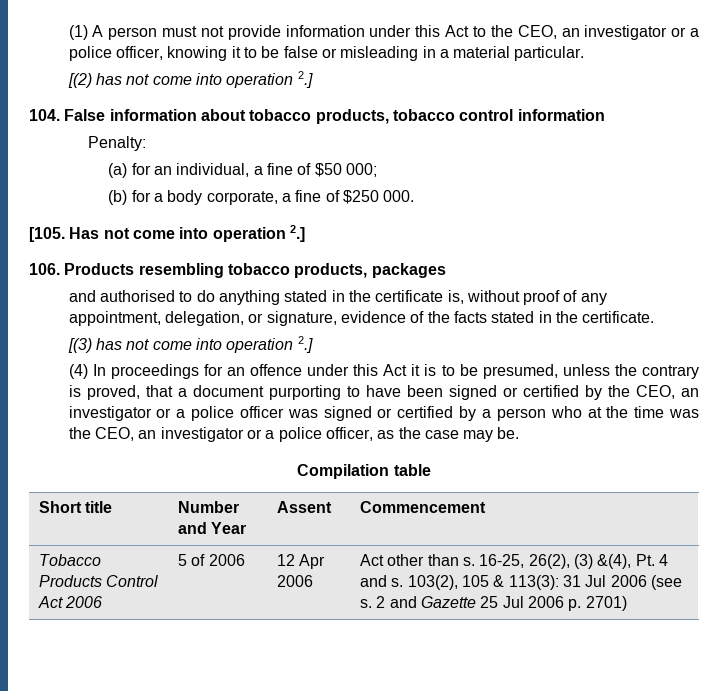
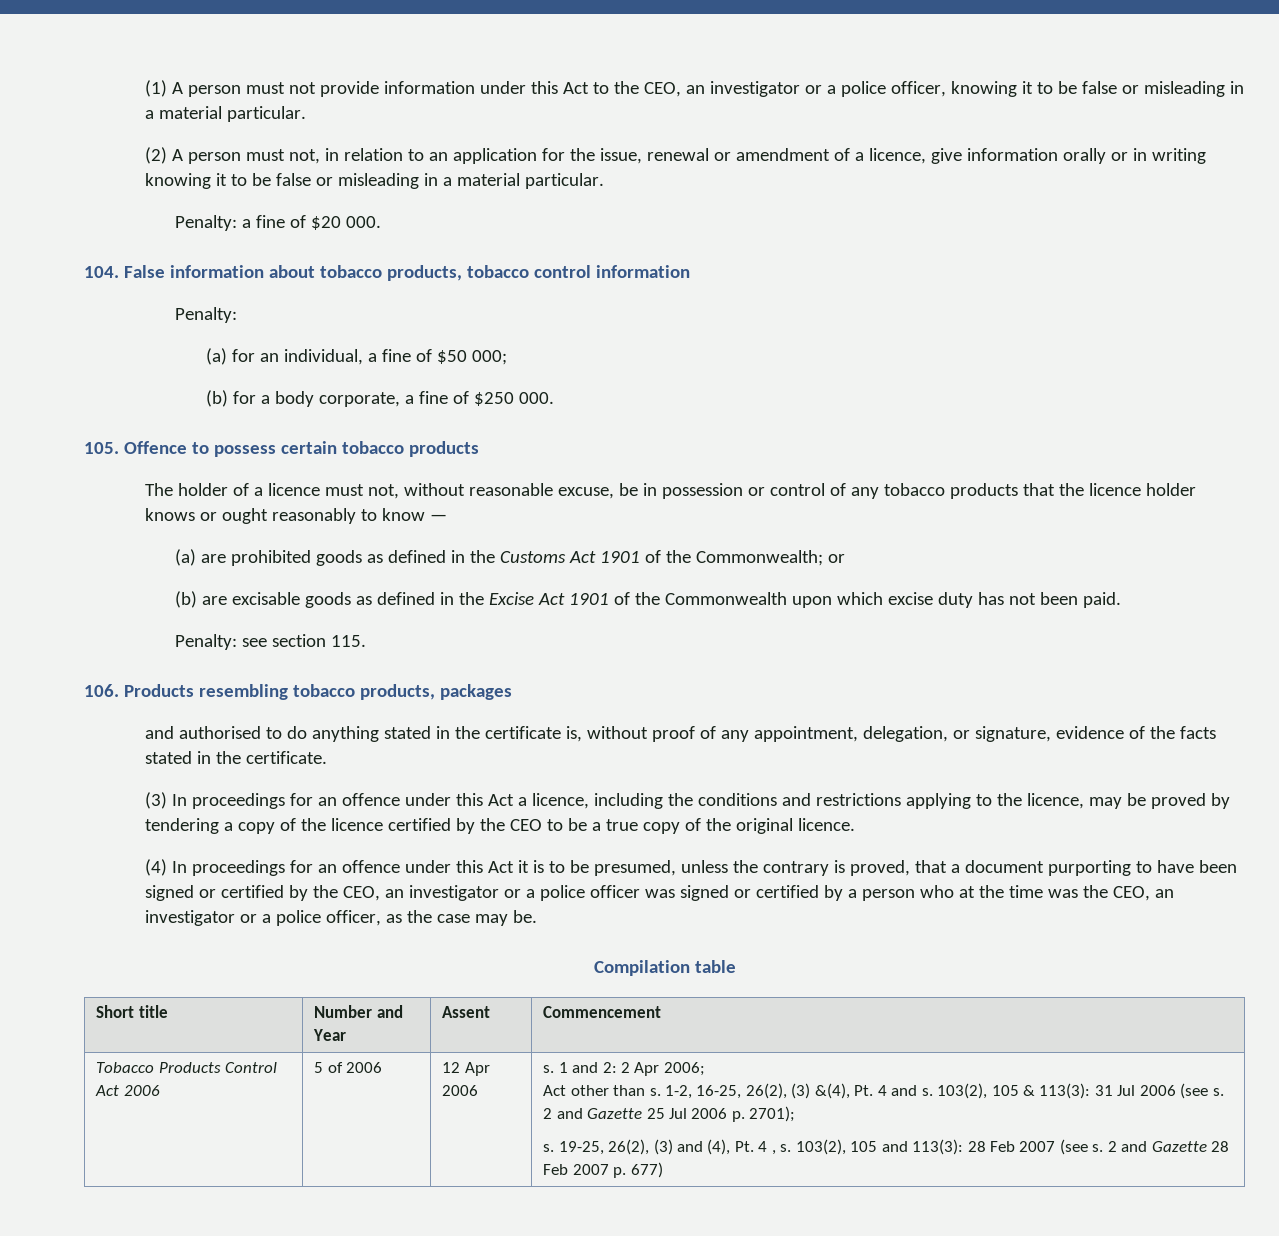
- [(2) has not come into operation 2.]
+ (2) A person must not, in relation to an application for the issue, renewal or amendment of a licence, give information orally or in writing knowing it to be false or misleading in a material particular.
+ Penalty: a fine of $20 000.
- [105. Has not come into operation 2.]
+ 105. Offence to possess certain tobacco products
+ The holder of a licence must not, without reasonable excuse, be in possession or control of any tobacco products that the licence holder knows or ought reasonably to know —
+ (a) are prohibited goods as defined in the Customs Act 1901 of the Commonwealth; or
+ (b) are excisable goods as defined in the Excise Act 1901 of the Commonwealth upon which excise duty has not been paid.
+ Penalty: see section 115.
- [(3) has not come into operation 2.]
+ (3) In proceedings for an offence under this Act a licence, including the conditions and restrictions applying to the licence, may be proved by tendering a copy of the licence certified by the CEO to be a true copy of the original licence.
+ s. 1 and 2: 2 Apr 2006;
- 16-25, 26(2), (3) &(4), Pt. 4 and s.
+ 1-2, 16-25, 26(2), (3) &(4), Pt. 4 and s.
- 2 and Gazette 25 Jul 2006 p. 2701)
+ 2 and Gazette 25 Jul 2006 p. 2701);
+ s. 19-25, 26(2), (3) and (4), Pt. 4 , s. 103(2), 105 and 113(3): 28 Feb 2007 (see s. 2 and Gazette 28 Feb 2007 p. 677)

